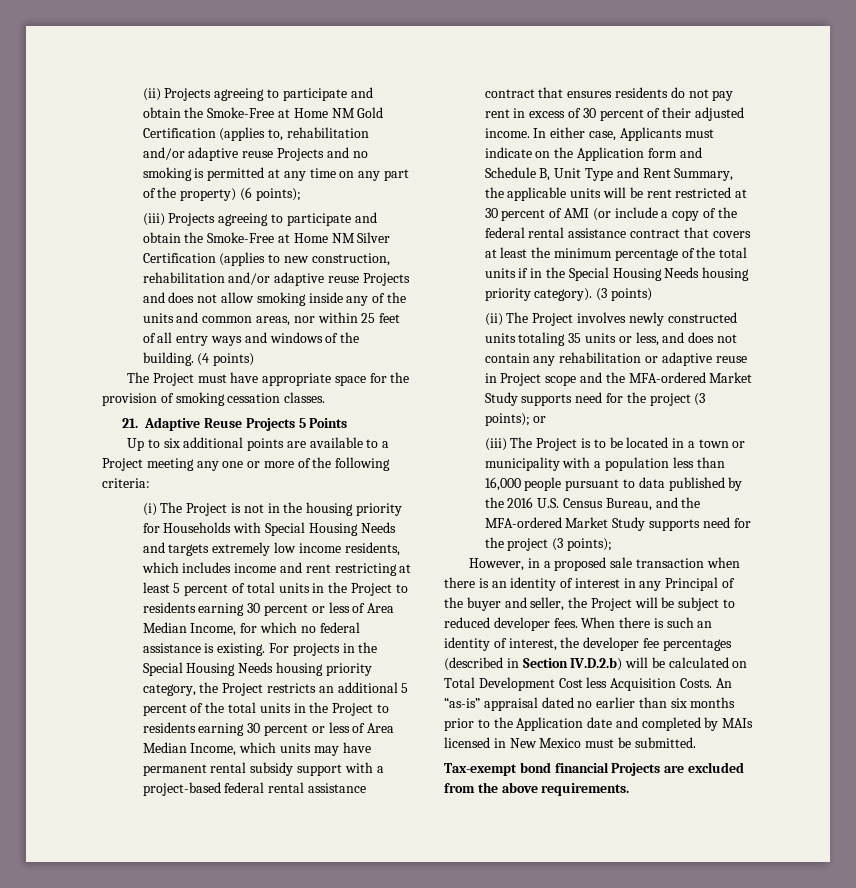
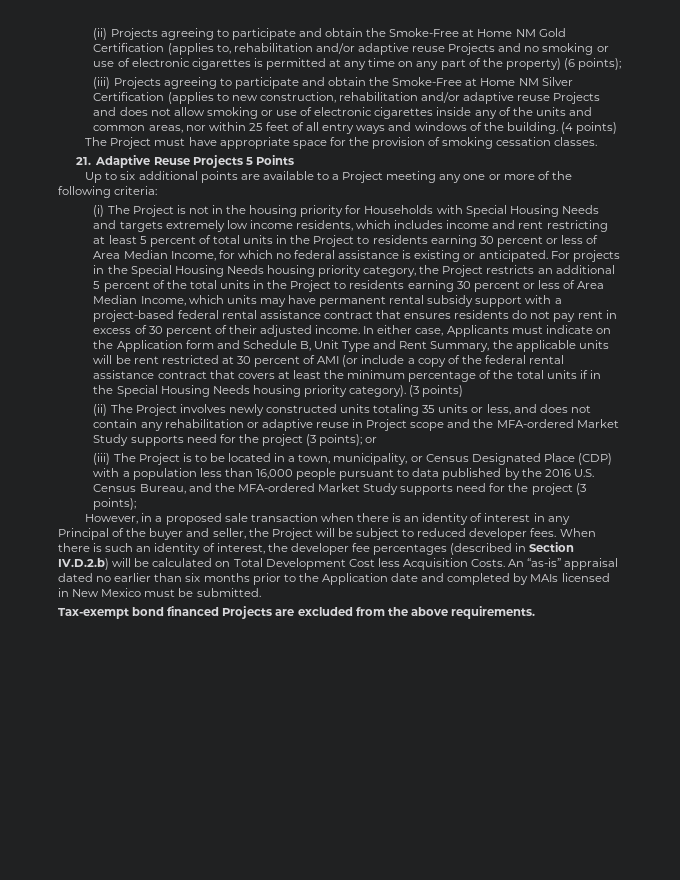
- (ii) Projects agreeing to participate and obtain the Smoke-Free at Home NM Gold Certification (applies to, rehabilitation and/or adaptive reuse Projects and no smoking is permitted at any time on any part of the property) (6 points);
+ (ii) Projects agreeing to participate and obtain the Smoke-Free at Home NM Gold Certification (applies to, rehabilitation and/or adaptive reuse Projects and no smoking or use of electronic cigarettes is permitted at any time on any part of the property) (6 points);
- (iii) Projects agreeing to participate and obtain the Smoke-Free at Home NM Silver Certification (applies to new construction, rehabilitation and/or adaptive reuse Projects and does not allow smoking inside any of the units and common areas, nor within 25 feet of all entry ways and windows of the building.
+ (iii) Projects agreeing to participate and obtain the Smoke-Free at Home NM Silver Certification (applies to new construction, rehabilitation and/or adaptive reuse Projects and does not allow smoking or use of electronic cigarettes inside any of the units and common areas, nor within 25 feet of all entry ways and windows of the building.
- (i) The Project is not in the housing priority for Households with Special Housing Needs and targets extremely low income residents, which includes income and rent restricting at least 5 percent of total units in the Project to residents earning 30 percent or less of Area Median Income, for which no federal assistance is existing.
+ (i) The Project is not in the housing priority for Households with Special Housing Needs and targets extremely low income residents, which includes income and rent restricting at least 5 percent of total units in the Project to residents earning 30 percent or less of Area Median Income, for which no federal assistance is existing or anticipated.
- (iii) The Project is to be located in a town or municipality with a population less than 16,000 people pursuant to data published by the 2016 U.S. Census Bureau, and the MFA-ordered Market Study supports need for the project (3 points);
+ (iii) The Project is to be located in a town, municipality, or Census Designated Place (CDP) with a population less than 16,000 people pursuant to data published by the 2016 U.S. Census Bureau, and the MFA-ordered Market Study supports need for the project (3 points);
- Tax-exempt bond financial Projects are excluded from the above requirements.
+ Tax-exempt bond financed Projects are excluded from the above requirements.

